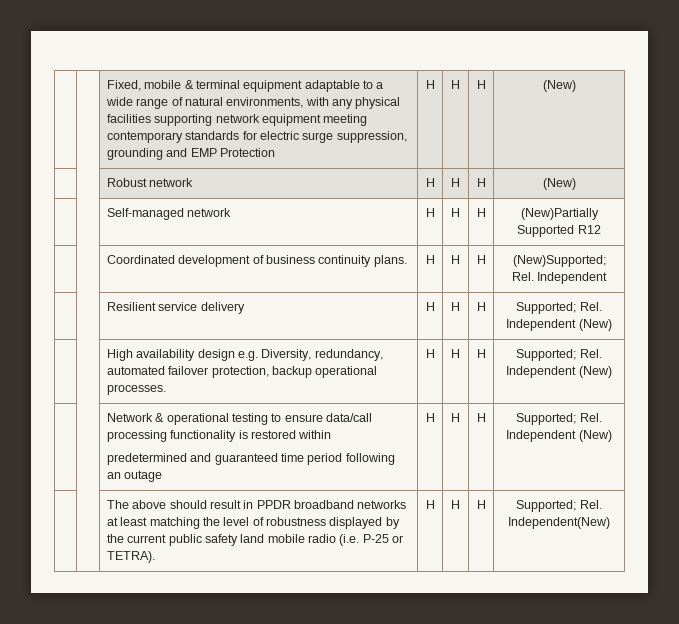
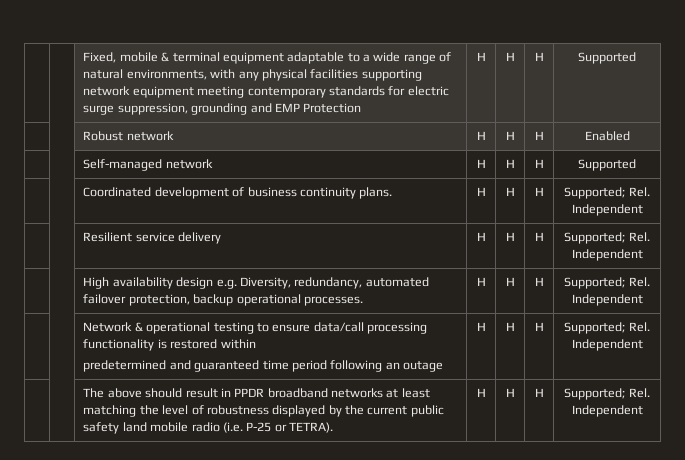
- | | Fixed, mobile & terminal equipment adaptable to a wide range of natural environments, with any physical facilities supporting network equipment meeting contemporary standards for electric surge suppression, grounding and EMP Protection | H | H | H | (New)
+ | | Fixed, mobile & terminal equipment adaptable to a wide range of natural environments, with any physical facilities supporting network equipment meeting contemporary standards for electric surge suppression, grounding and EMP Protection | H | H | H | Supported
- | | Robust network | H | H | H | (New)
+ | | Robust network | H | H | H | Enabled
- | | Self-managed network | H | H | H | (New)Partially Supported R12
+ | | Self-managed network | H | H | H | Supported
- | | Coordinated development of business continuity plans. | H | H | H | (New)Supported; Rel. Independent
+ | | Coordinated development of business continuity plans. | H | H | H | Supported; Rel. Independent
- | | Resilient service delivery | H | H | H | Supported; Rel. Independent (New)
+ | | Resilient service delivery | H | H | H | Supported; Rel. Independent
- | | High availability design e.g. Diversity, redundancy, automated failover protection, backup operational processes. | H | H | H | Supported; Rel. Independent (New)
+ | | High availability design e.g. Diversity, redundancy, automated failover protection, backup operational processes. | H | H | H | Supported; Rel. Independent
  | | Network & operational testing to ensure data/call processing functionality is restored within
- predetermined and guaranteed time period following an outage | H | H | H | Supported; Rel. Independent (New)
+ predetermined and guaranteed time period following an outage | H | H | H | Supported; Rel. Independent
- | | The above should result in PPDR broadband networks at least matching the level of robustness displayed by the current public safety land mobile radio (i.e. P-25 or TETRA). | H | H | H | Supported; Rel. Independent(New)
+ | | The above should result in PPDR broadband networks at least matching the level of robustness displayed by the current public safety land mobile radio (i.e. P-25 or TETRA). | H | H | H | Supported; Rel. Independent

